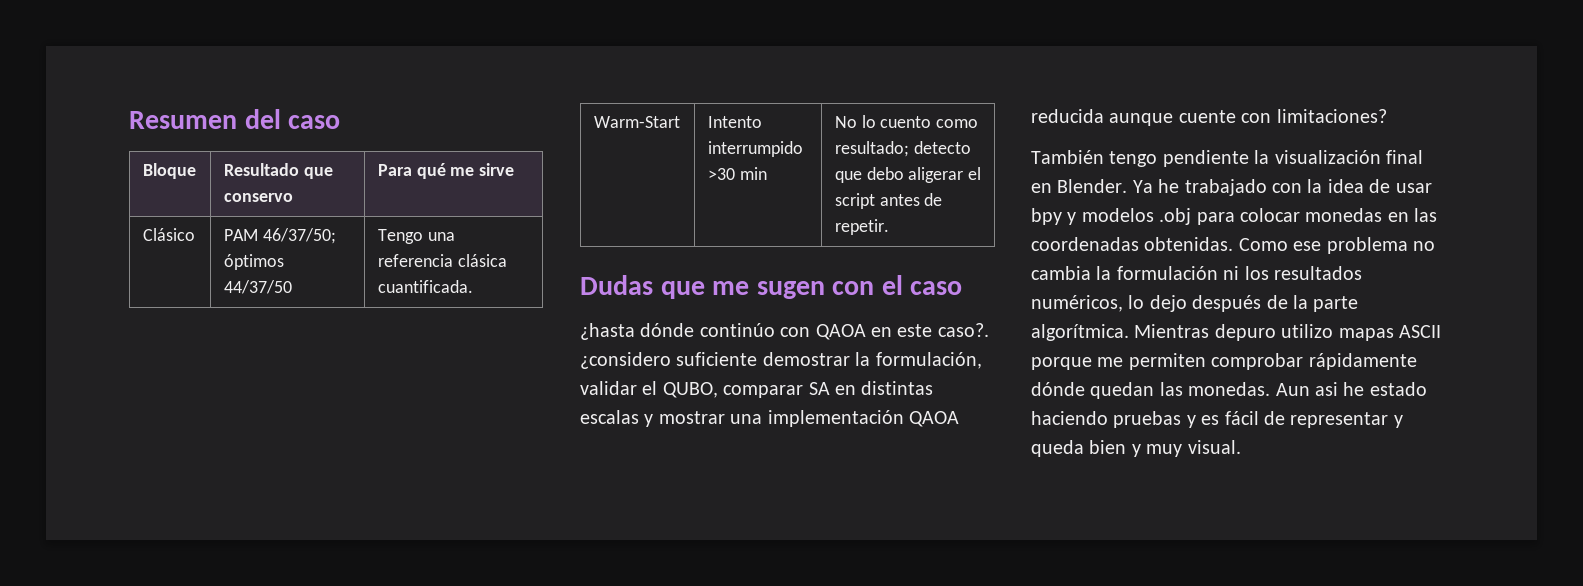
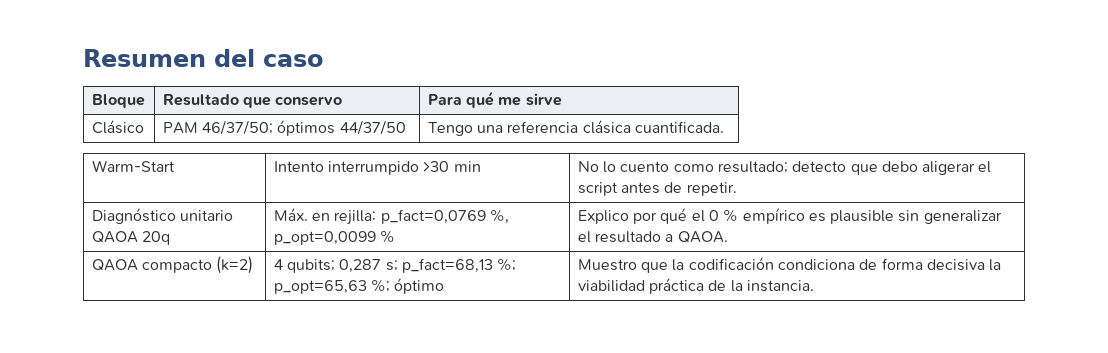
- Dudas que me sugen con el caso
- ¿hasta dónde continúo con QAOA en este caso?. ¿considero suficiente demostrar la formulación, validar el QUBO, comparar SA en distintas escalas y mostrar una implementación QAOA reducida aunque cuente con limitaciones?
- También tengo pendiente la visualización final en Blender. Ya he trabajado con la idea de usar bpy y modelos .obj para colocar monedas en las coordenadas obtenidas. Como ese problema no cambia la formulación ni los resultados numéricos, lo dejo después de la parte algorítmica. Mientras depuro utilizo mapas ASCII porque me permiten comprobar rápidamente dónde quedan las monedas. Aun asi he estado haciendo pruebas y es fácil de representar y queda bien y muy visual.
+ Diagnóstico unitario QAOA 20q | Máx. en rejilla: p_fact=0,0769 %, p_opt=0,0099 % | Explico por qué el 0 % empírico es plausible sin generalizar el resultado a QAOA.
+ QAOA compacto (k=2) | 4 qubits; 0,287 s; p_fact=68,13 %; p_opt=65,63 %; óptimo | Muestro que la codificación condiciona de forma decisiva la viabilidad práctica de la instancia.

